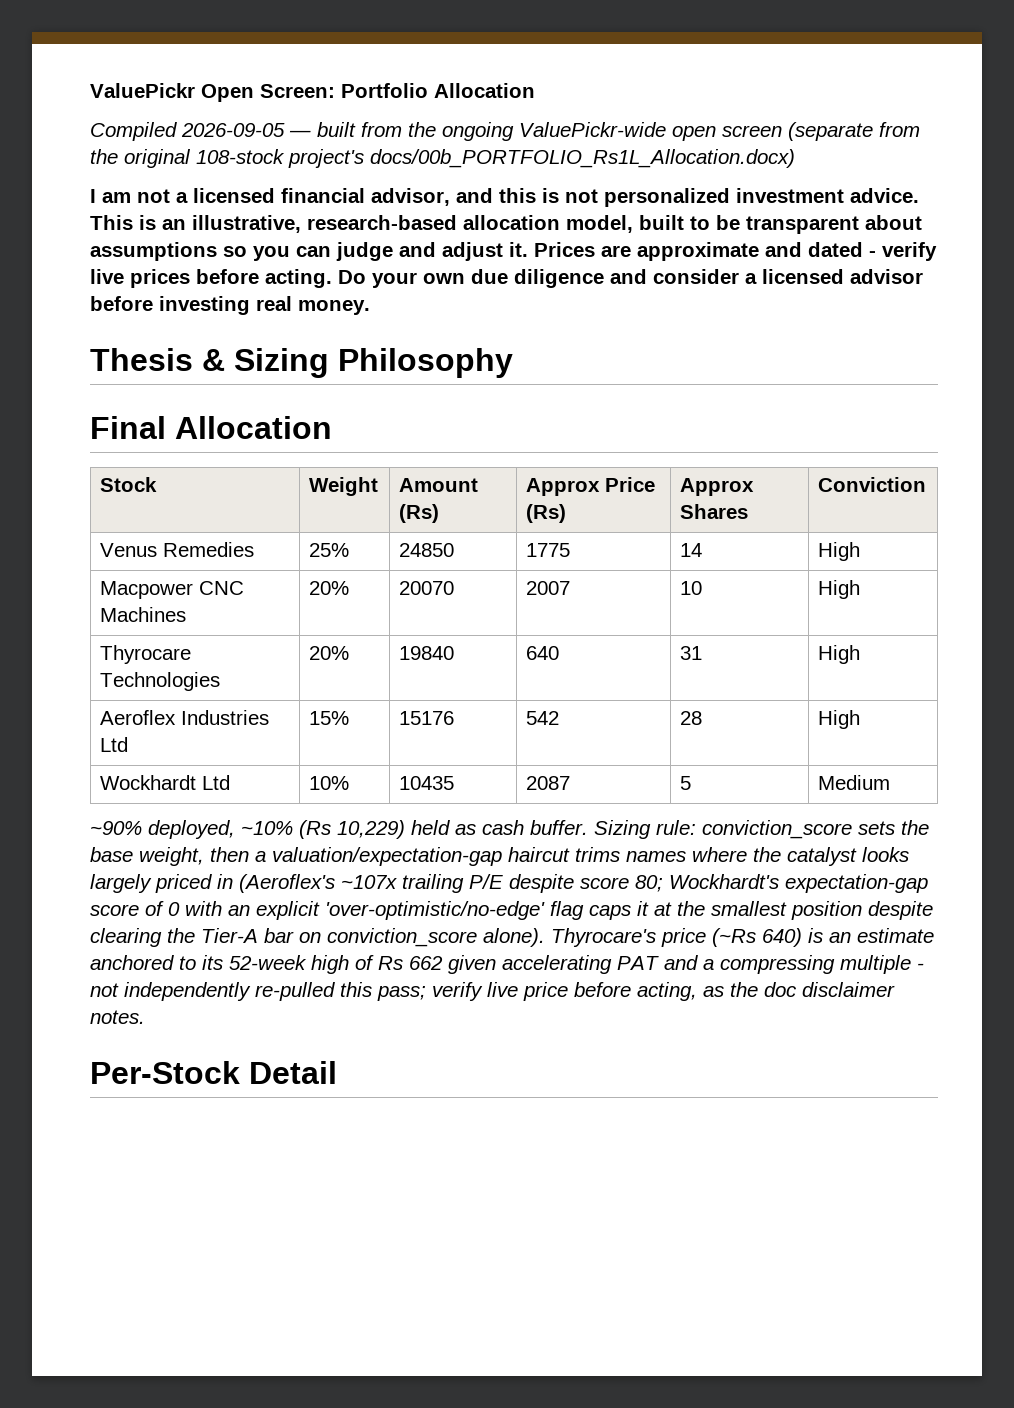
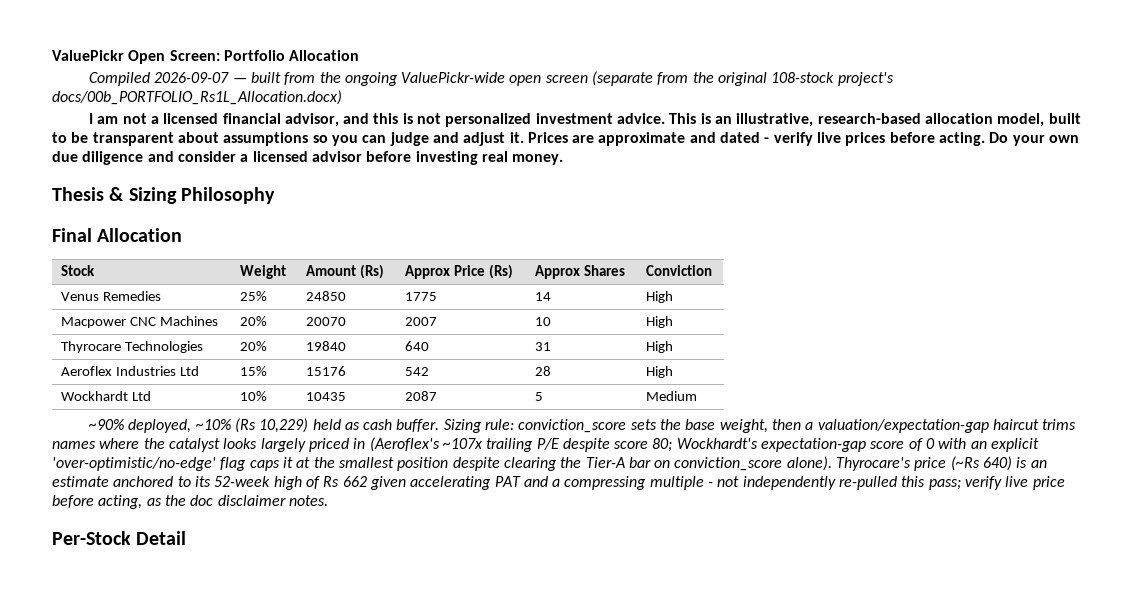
- Compiled 2026-09-05 — built from the ongoing ValuePickr-wide open screen (separate from the original 108-stock project's docs/00b_PORTFOLIO_Rs1L_Allocation.docx)
+ Compiled 2026-09-07 — built from the ongoing ValuePickr-wide open screen (separate from the original 108-stock project's docs/00b_PORTFOLIO_Rs1L_Allocation.docx)

